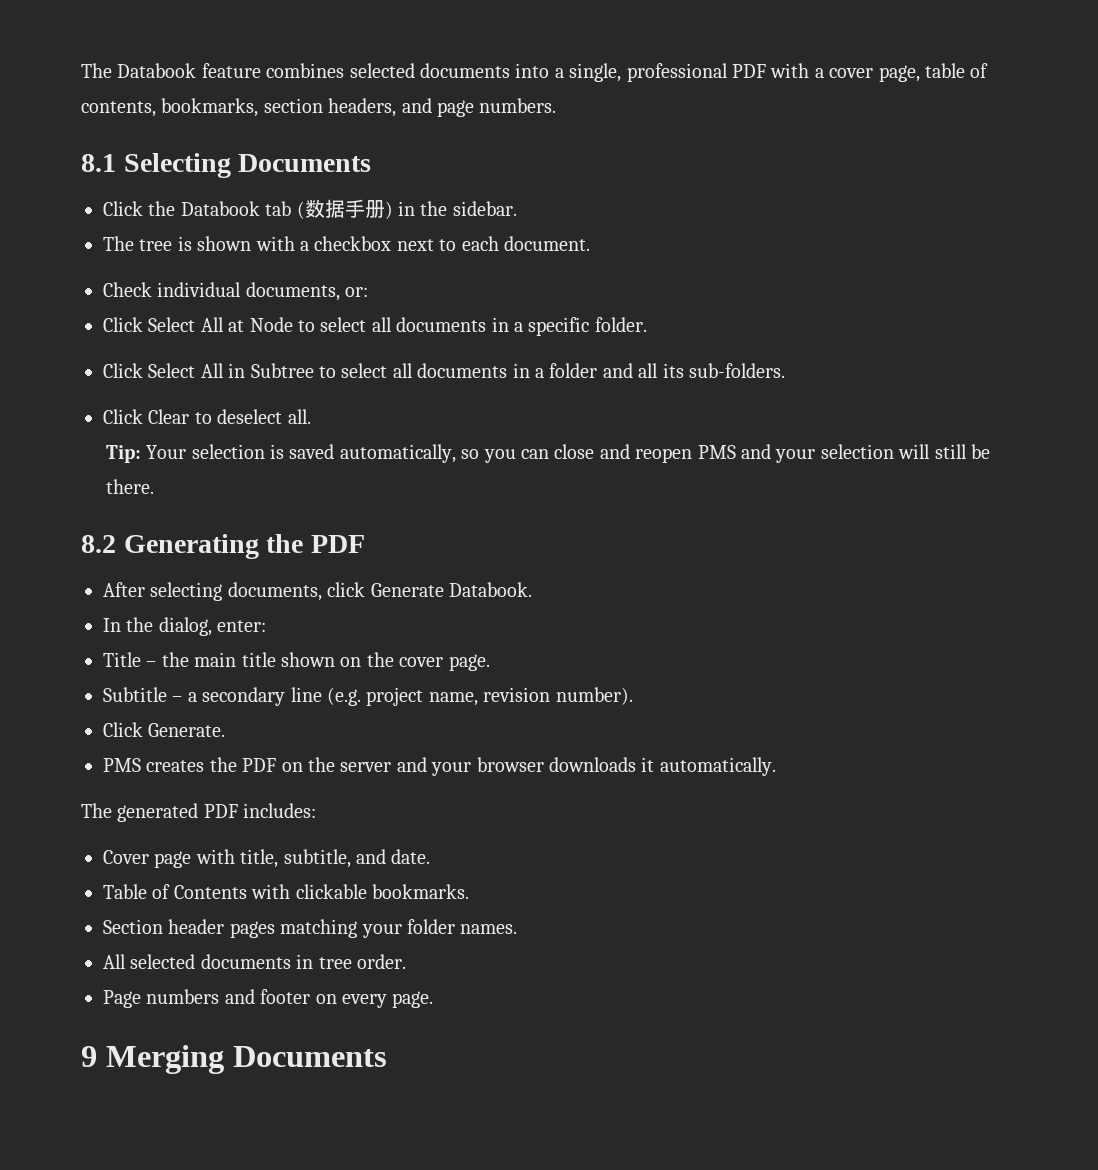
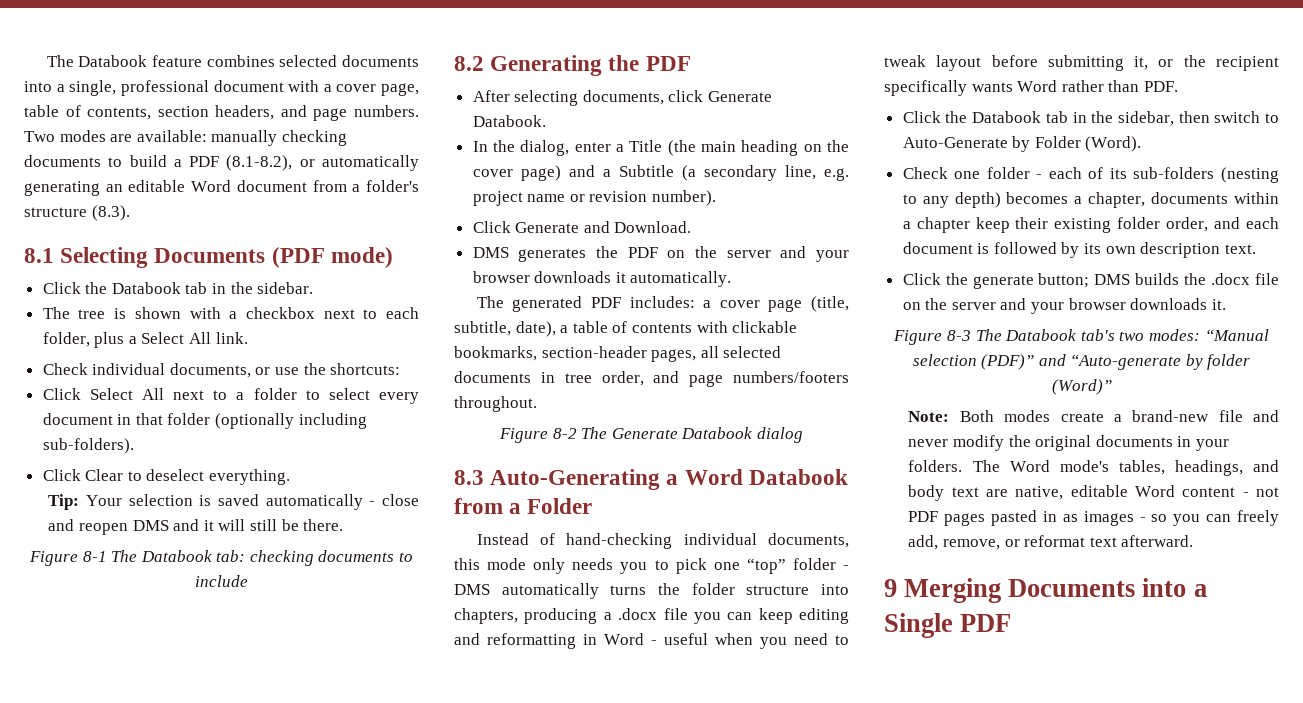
- The Databook feature combines selected documents into a single, professional PDF with a cover page, table of contents, bookmarks, section headers, and page numbers.
+ The Databook feature combines selected documents into a single, professional document with a cover page, table of contents, section headers, and page numbers. Two modes are available: manually checking documents to build a PDF (8.1-8.2), or automatically generating an editable Word document from a folder's structure (8.3).
- 8.1 Selecting Documents
- Click the Databook tab (数据手册) in the sidebar.
+ 8.1 Selecting Documents (PDF mode)
+ Click the Databook tab in the sidebar.
- The tree is shown with a checkbox next to each document.
+ The tree is shown with a checkbox next to each folder, plus a Select All link.
- Check individual documents, or:
- Click Select All at Node to select all documents in a specific folder.
- Click Select All in Subtree to select all documents in a folder and all its sub-folders.
+ Check individual documents, or use the shortcuts:
+ Click Select All next to a folder to select every document in that folder (optionally including sub-folders).
- Click Clear to deselect all.
+ Click Clear to deselect everything.
- Tip: Your selection is saved automatically, so you can close and reopen PMS and your selection will still be there.
+ Tip: Your selection is saved automatically - close and reopen DMS and it will still be there.
+ Figure 8-1 The Databook tab: checking documents to include
- In the dialog, enter:
- Title – the main title shown on the cover page.
- Subtitle – a secondary line (e.g. project name, revision number).
- Click Generate.
- PMS creates the PDF on the server and your browser downloads it automatically.
+ In the dialog, enter a Title (the main heading on the cover page) and a Subtitle (a secondary line, e.g. project name or revision number).
+ Click Generate and Download.
+ DMS generates the PDF on the server and your browser downloads it automatically.
- The generated PDF includes:
- Cover page with title, subtitle, and date.
- Table of Contents with clickable bookmarks.
- Section header pages matching your folder names.
- All selected documents in tree order.
- Page numbers and footer on every page.
+ The generated PDF includes: a cover page (title, subtitle, date), a table of contents with clickable bookmarks, section-header pages, all selected documents in tree order, and page numbers/footers throughout.
+ Figure 8-2 The Generate Databook dialog
+ 8.3 Auto-Generating a Word Databook from a Folder
+ Instead of hand-checking individual documents, this mode only needs you to pick one “top” folder - DMS automatically turns the folder structure into chapters, producing a .docx file you can keep editing and reformatting in Word - useful when you need to tweak layout before submitting it, or the recipient specifically wants Word rather than PDF.
+ Click the Databook tab in the sidebar, then switch to Auto-Generate by Folder (Word).
+ Check one folder - each of its sub-folders (nesting to any depth) becomes a chapter, documents within a chapter keep their existing folder order, and each document is followed by its own description text.
+ Click the generate button; DMS builds the .docx file on the server and your browser downloads it.
+ Figure 8-3 The Databook tab's two modes: “Manual selection (PDF)” and “Auto-generate by folder (Word)”
+ Note: Both modes create a brand-new file and never modify the original documents in your folders. The Word mode's tables, headings, and body text are native, editable Word content - not PDF pages pasted in as images - so you can freely add, remove, or reformat text afterward.
- 9 Merging Documents
+ 9 Merging Documents into a Single PDF

